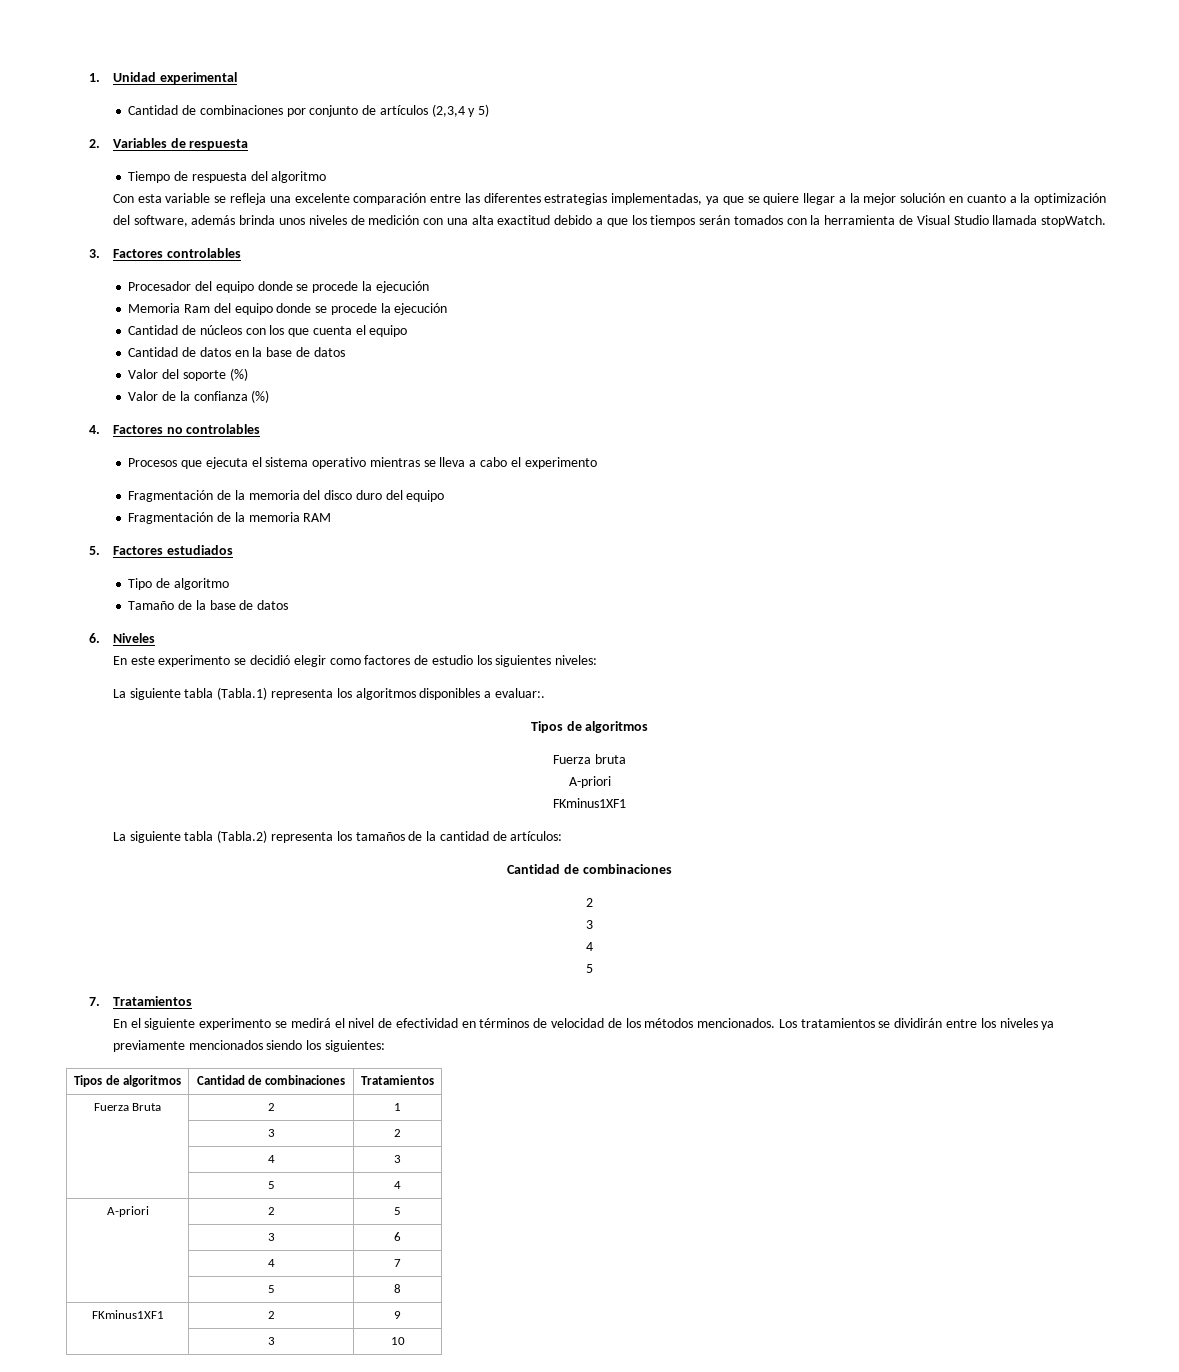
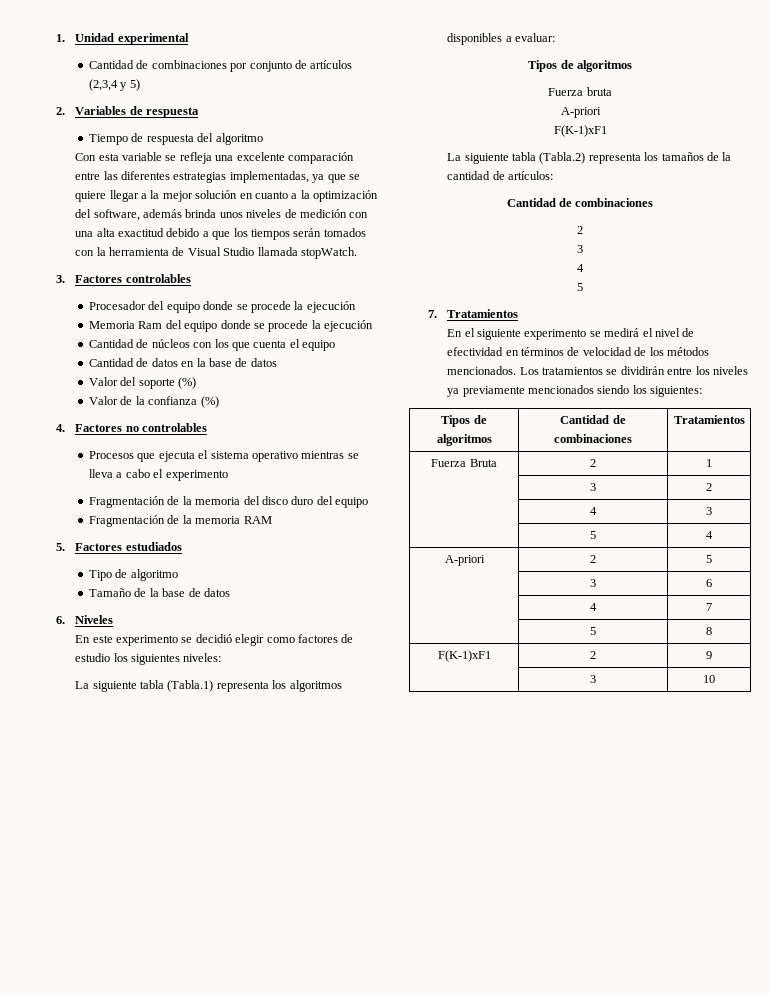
- La siguiente tabla (Tabla.1) representa los algoritmos disponibles a evaluar:.
+ La siguiente tabla (Tabla.1) representa los algoritmos disponibles a evaluar:
  Fuerza bruta
  A-priori
- FKminus1XF1
+ F(K-1)xF1
- FKminus1XF1 | 2 | 9
+ F(K-1)xF1 | 2 | 9

